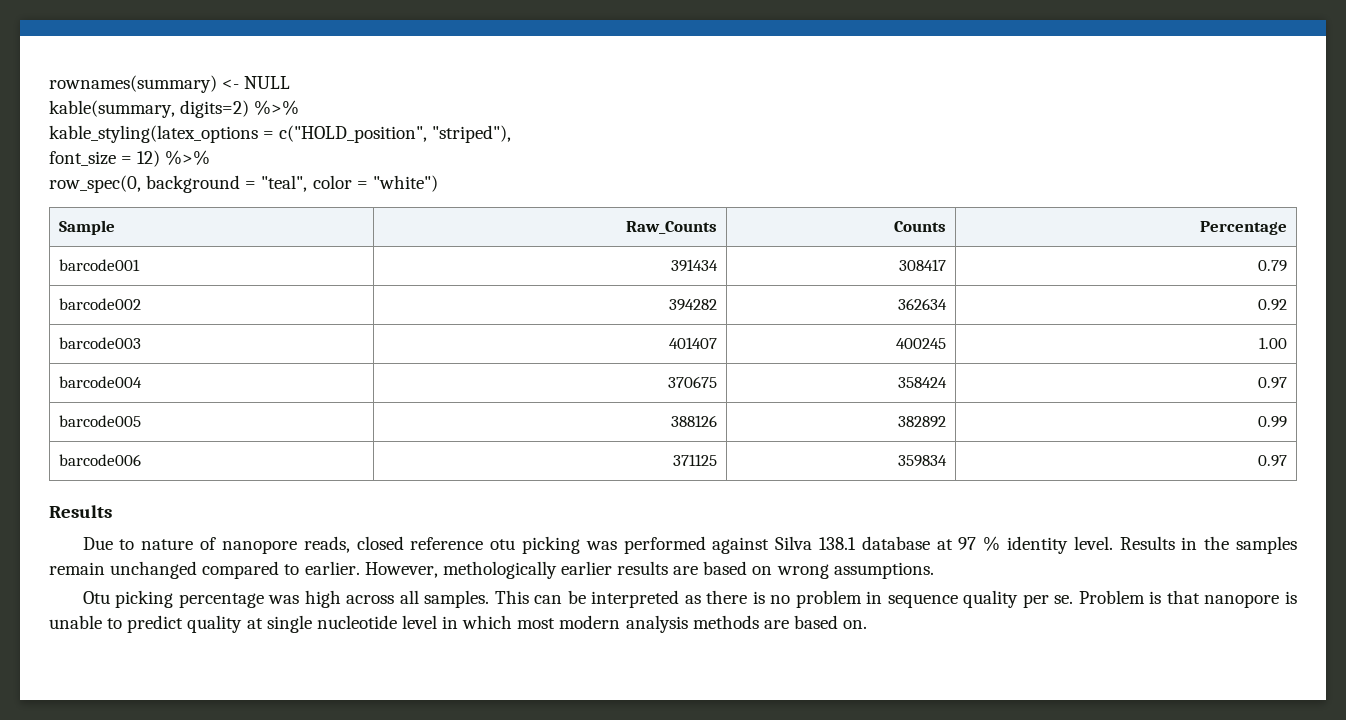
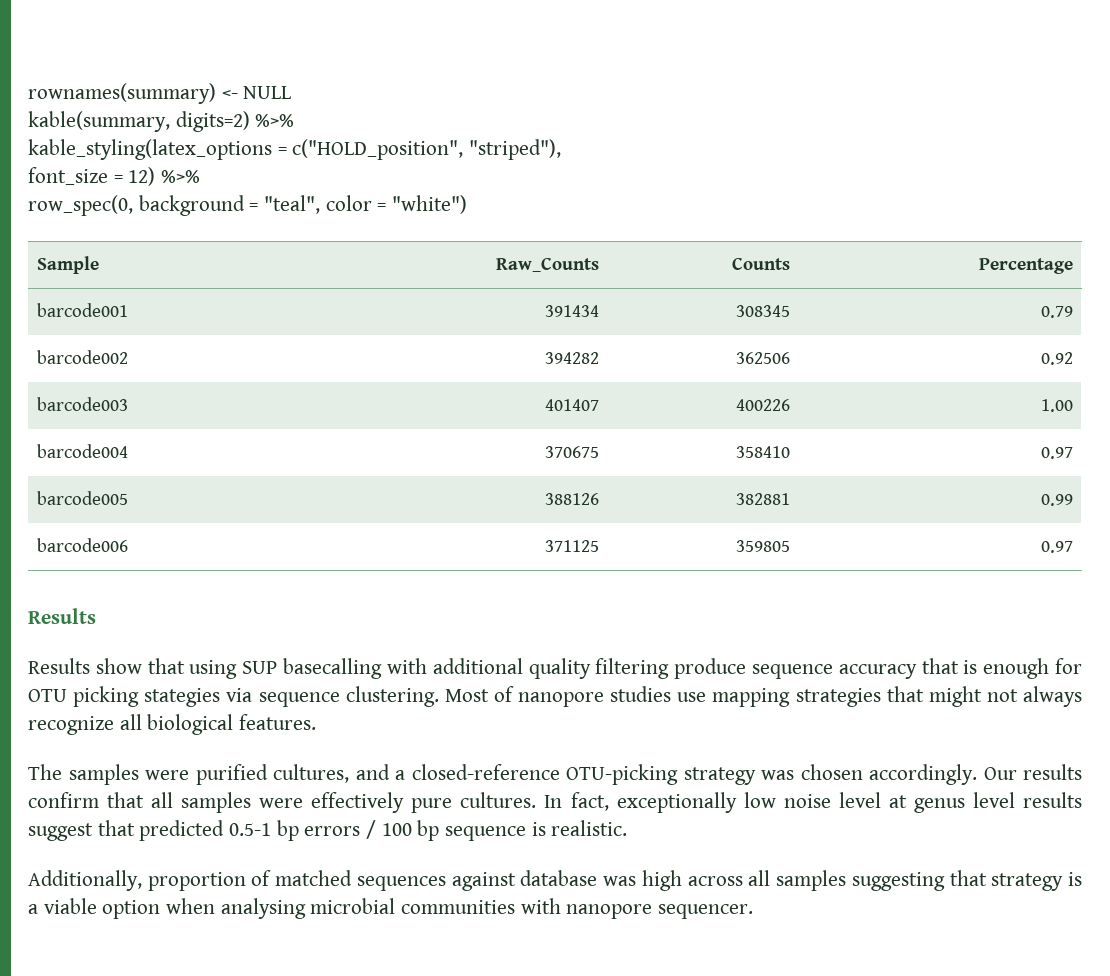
- barcode001 | 391434 | 308417 | 0.79
+ barcode001 | 391434 | 308345 | 0.79
- barcode002 | 394282 | 362634 | 0.92
+ barcode002 | 394282 | 362506 | 0.92
- barcode003 | 401407 | 400245 | 1.00
+ barcode003 | 401407 | 400226 | 1.00
- barcode004 | 370675 | 358424 | 0.97
+ barcode004 | 370675 | 358410 | 0.97
- barcode005 | 388126 | 382892 | 0.99
+ barcode005 | 388126 | 382881 | 0.99
- barcode006 | 371125 | 359834 | 0.97
+ barcode006 | 371125 | 359805 | 0.97
- Due to nature of nanopore reads, closed reference otu picking was performed against Silva 138.1 database at 97 % identity level. Results in the samples remain unchanged compared to earlier. However, methologically earlier results are based on wrong assumptions.
- Otu picking percentage was high across all samples. This can be interpreted as there is no problem in sequence quality per se. Problem is that nanopore is unable to predict quality at single nucleotide level in which most modern analysis methods are based on.
+ Results show that using SUP basecalling with additional quality filtering produce sequence accuracy that is enough for OTU picking stategies via sequence clustering. Most of nanopore studies use mapping strategies that might not always recognize all biological features.
+ The samples were purified cultures, and a closed-reference OTU-picking strategy was chosen accordingly. Our results confirm that all samples were effectively pure cultures. In fact, exceptionally low noise level at genus level results suggest that predicted 0.5-1 bp errors / 100 bp sequence is realistic.
+ Additionally, proportion of matched sequences against database was high across all samples suggesting that strategy is a viable option when analysing microbial communities with nanopore sequencer.

